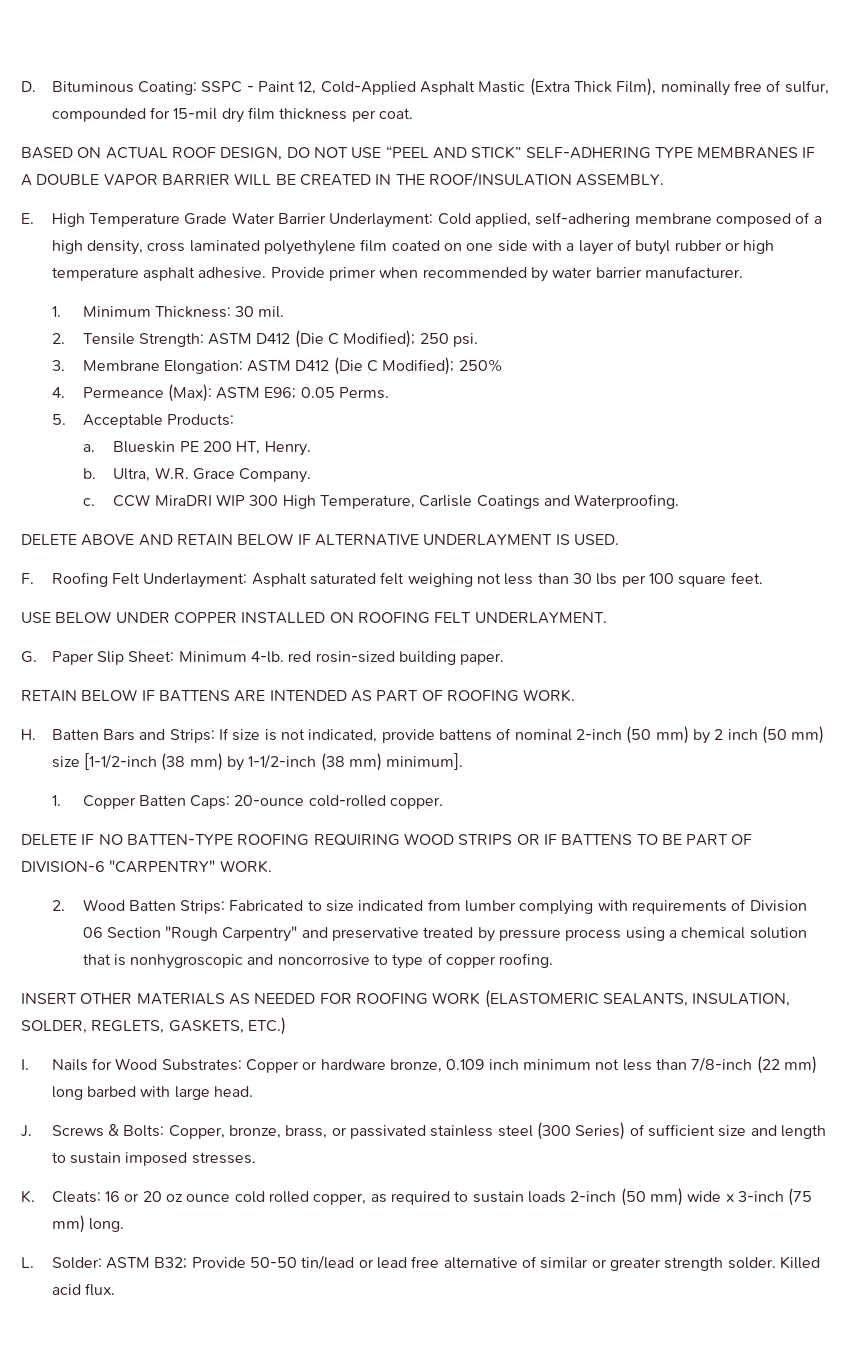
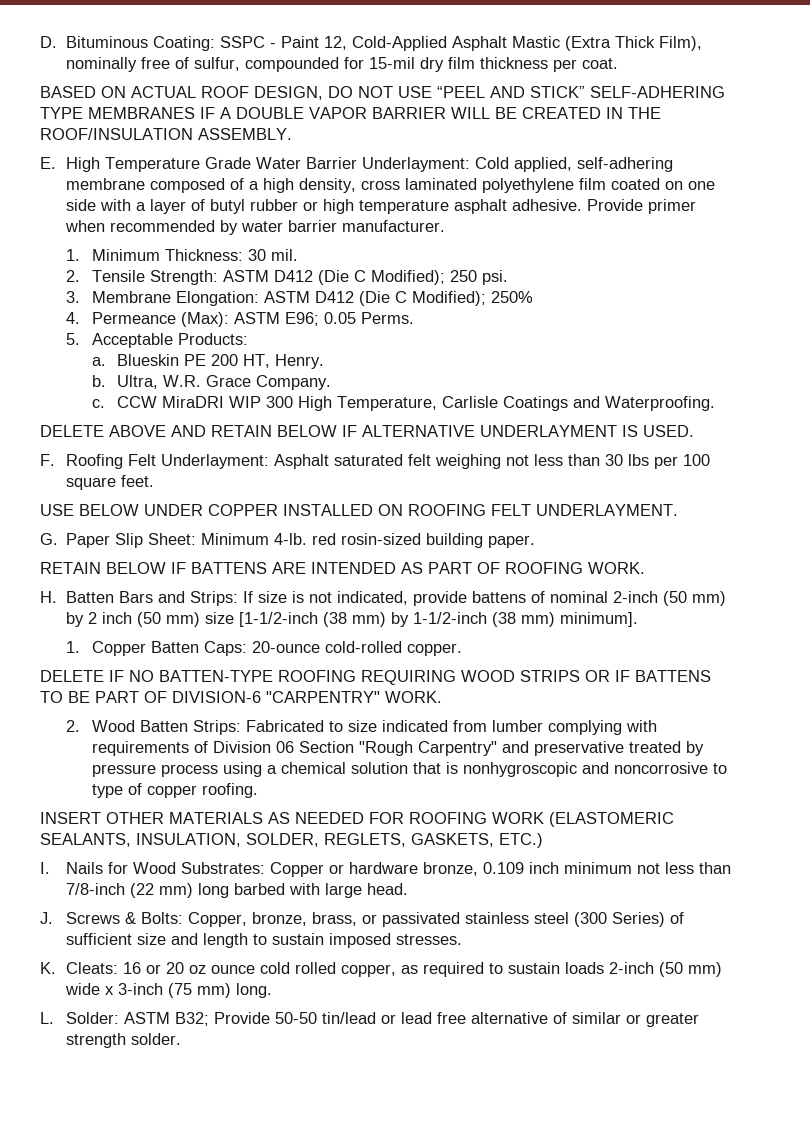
- Killed acid flux.

